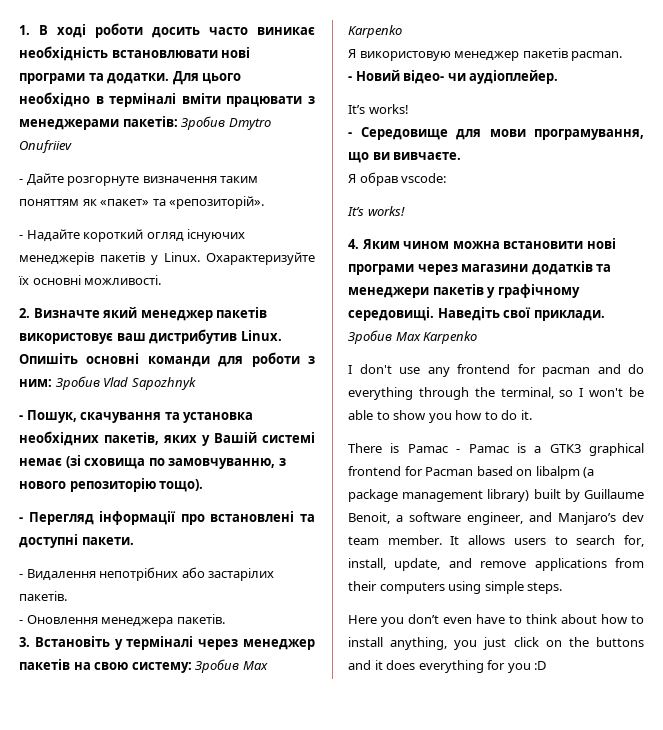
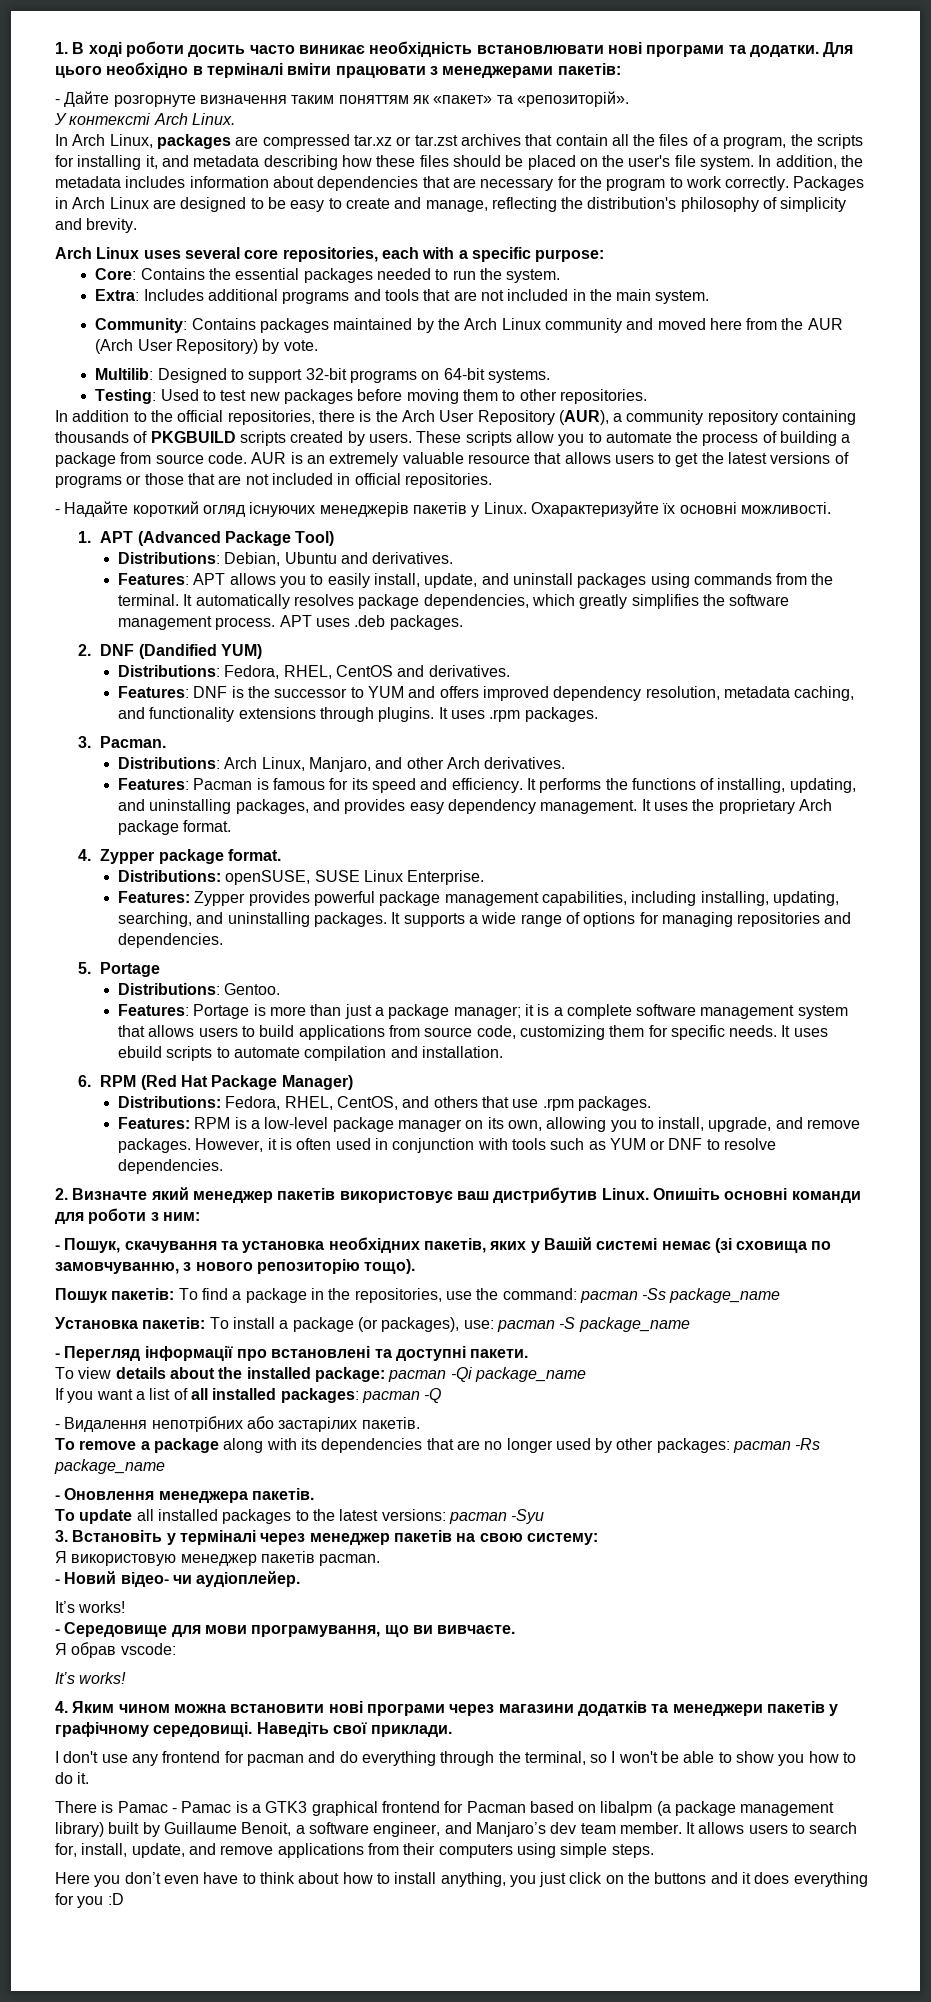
- Для цього необхідно в терміналі вміти працювати з менеджерами пакетів: Зробив Dmytro Onufriiev
+ Для цього необхідно в терміналі вміти працювати з менеджерами пакетів:
+ У контекстi Arch Linux.
+ In Arch Linux, packages are compressed tar.xz or tar.zst archives that contain all the files of a program, the scripts for installing it, and metadata describing how these files should be placed on the user's file system. In addition, the metadata includes information about dependencies that are necessary for the program to work correctly. Packages in Arch Linux are designed to be easy to create and manage, reflecting the distribution's philosophy of simplicity and brevity.
+ Arch Linux uses several core repositories, each with a specific purpose:
+ Core: Contains the essential packages needed to run the system.
+ Extra: Includes additional programs and tools that are not included in the main system.
+ Community: Contains packages maintained by the Arch Linux community and moved here from the AUR (Arch User Repository) by vote.
+ Multilib: Designed to support 32-bit programs on 64-bit systems.
+ Testing: Used to test new packages before moving them to other repositories.
+ In addition to the official repositories, there is the Arch User Repository (AUR), a community repository containing thousands of PKGBUILD scripts created by users. These scripts allow you to automate the process of building a package from source code. AUR is an extremely valuable resource that allows users to get the latest versions of programs or those that are not included in official repositories.
+ 1. APT (Advanced Package Tool)
+ Distributions: Debian, Ubuntu and derivatives.
+ Features: APT allows you to easily install, update, and uninstall packages using commands from the terminal. It automatically resolves package dependencies, which greatly simplifies the software management process. APT uses .deb packages.
+ 2. DNF (Dandified YUM)
+ Distributions: Fedora, RHEL, CentOS and derivatives.
+ Features: DNF is the successor to YUM and offers improved dependency resolution, metadata caching, and functionality extensions through plugins. It uses .rpm packages.
+ 3. Pacman.
+ Distributions: Arch Linux, Manjaro, and other Arch derivatives.
+ Features: Pacman is famous for its speed and efficiency. It performs the functions of installing, updating, and uninstalling packages, and provides easy dependency management. It uses the proprietary Arch package format.
+ 4. Zypper package format.
+ Distributions: openSUSE, SUSE Linux Enterprise.
+ Features: Zypper provides powerful package management capabilities, including installing, updating, searching, and uninstalling packages. It supports a wide range of options for managing repositories and dependencies.
+ 5. Portage
+ Distributions: Gentoo.
+ Features: Portage is more than just a package manager; it is a complete software management system that allows users to build applications from source code, customizing them for specific needs. It uses ebuild scripts to automate compilation and installation.
+ 6. RPM (Red Hat Package Manager)
+ Distributions: Fedora, RHEL, CentOS, and others that use .rpm packages.
+ Features: RPM is a low-level package manager on its own, allowing you to install, upgrade, and remove packages. However, it is often used in conjunction with tools such as YUM or DNF to resolve dependencies.
- Опишіть основні команди для роботи з ним: Зробив Vlad Sapozhnyk
+ Опишіть основні команди для роботи з ним:
+ Пошук пакетів: To find a package in the repositories, use the command: pacman -Ss package_name
+ Установка пакетів: To install a package (or packages), use: pacman -S package_name
+ To view details about the installed package: pacman -Qi package_name
+ If you want a list of all installed packages: pacman -Q
+ To remove a package along with its dependencies that are no longer used by other packages: pacman -Rs package_name
  - Оновлення менеджера пакетів.
+ To update all installed packages to the latest versions: pacman -Syu
- 3. Встановіть у терміналі через менеджер пакетів на свою систему: Зробив Max Karpenko
+ 3. Встановіть у терміналі через менеджер пакетів на свою систему:
- Наведіть свої приклади. Зробив Max Karpenko
+ Наведіть свої приклади.

